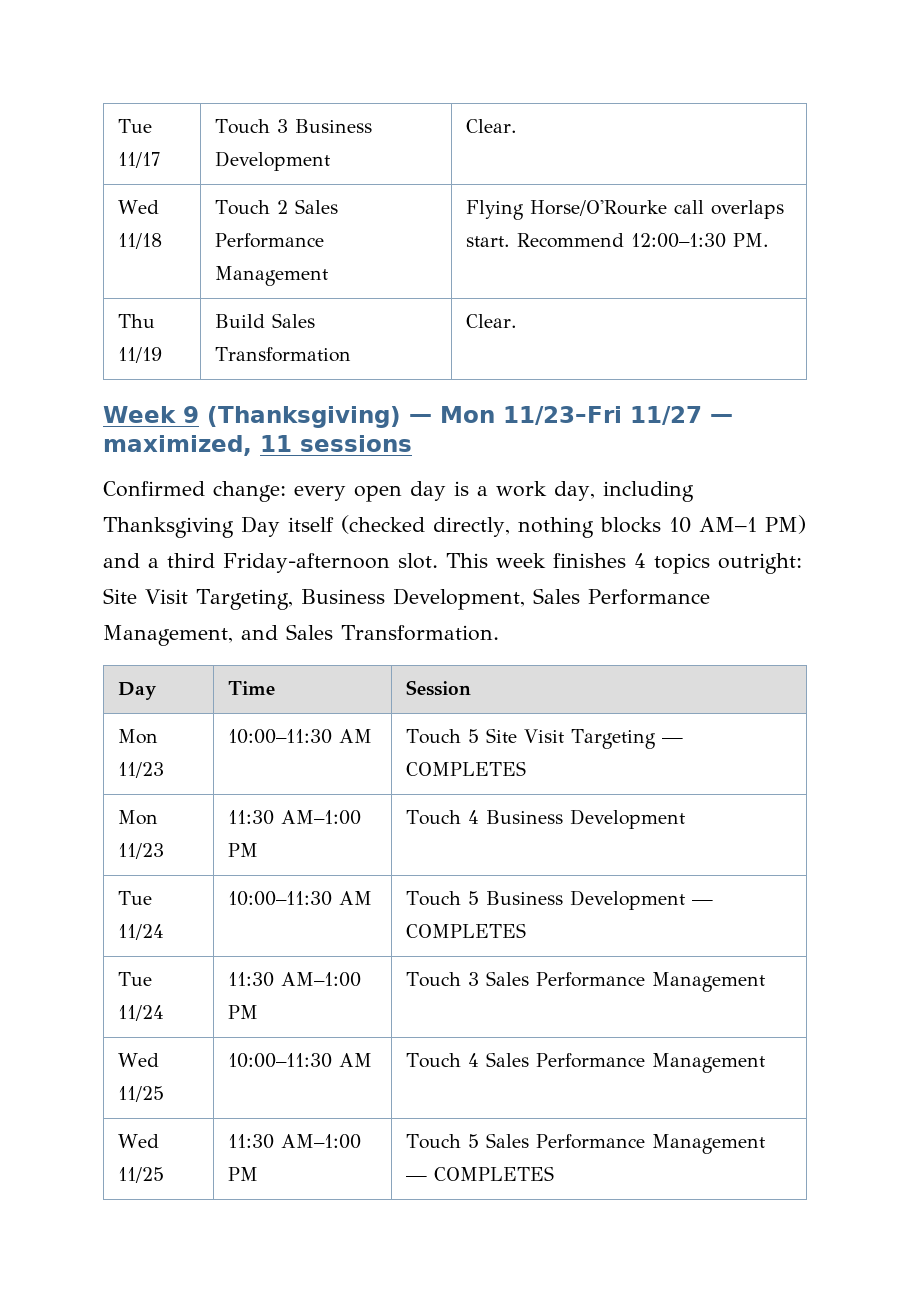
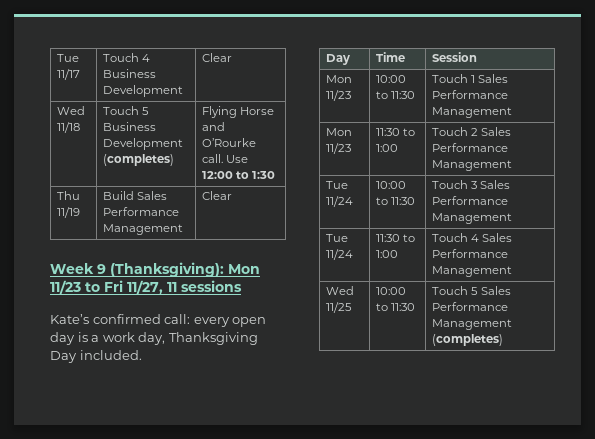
- Tue 11/17 | Touch 3 Business Development | Clear.
+ Tue 11/17 | Touch 4 Business Development | Clear
- Wed 11/18 | Touch 2 Sales Performance Management | Flying Horse/O'Rourke call overlaps start. Recommend 12:00–1:30 PM.
+ Wed 11/18 | Touch 5 Business Development (completes) | Flying Horse and O’Rourke call. Use 12:00 to 1:30
- Thu 11/19 | Build Sales Transformation | Clear.
+ Thu 11/19 | Build Sales Performance Management | Clear
- Week 9 (Thanksgiving) — Mon 11/23–Fri 11/27 — maximized, 11 sessions
+ Week 9 (Thanksgiving): Mon 11/23 to Fri 11/27, 11 sessions
- Confirmed change: every open day is a work day, including Thanksgiving Day itself (checked directly, nothing blocks 10 AM–1 PM) and a third Friday-afternoon slot. This week finishes 4 topics outright: Site Visit Targeting, Business Development, Sales Performance Management, and Sales Transformation.
+ Kate’s confirmed call: every open day is a work day, Thanksgiving Day included.
- Mon 11/23 | 10:00–11:30 AM | Touch 5 Site Visit Targeting — COMPLETES
+ Mon 11/23 | 10:00 to 11:30 | Touch 1 Sales Performance Management
- Mon 11/23 | 11:30 AM–1:00 PM | Touch 4 Business Development
- Tue 11/24 | 10:00–11:30 AM | Touch 5 Business Development — COMPLETES
- Tue 11/24 | 11:30 AM–1:00 PM | Touch 3 Sales Performance Management
+ Mon 11/23 | 11:30 to 1:00 | Touch 2 Sales Performance Management
+ Tue 11/24 | 10:00 to 11:30 | Touch 3 Sales Performance Management
- Wed 11/25 | 10:00–11:30 AM | Touch 4 Sales Performance Management
+ Tue 11/24 | 11:30 to 1:00 | Touch 4 Sales Performance Management
- Wed 11/25 | 11:30 AM–1:00 PM | Touch 5 Sales Performance Management — COMPLETES
+ Wed 11/25 | 10:00 to 11:30 | Touch 5 Sales Performance Management (completes)

